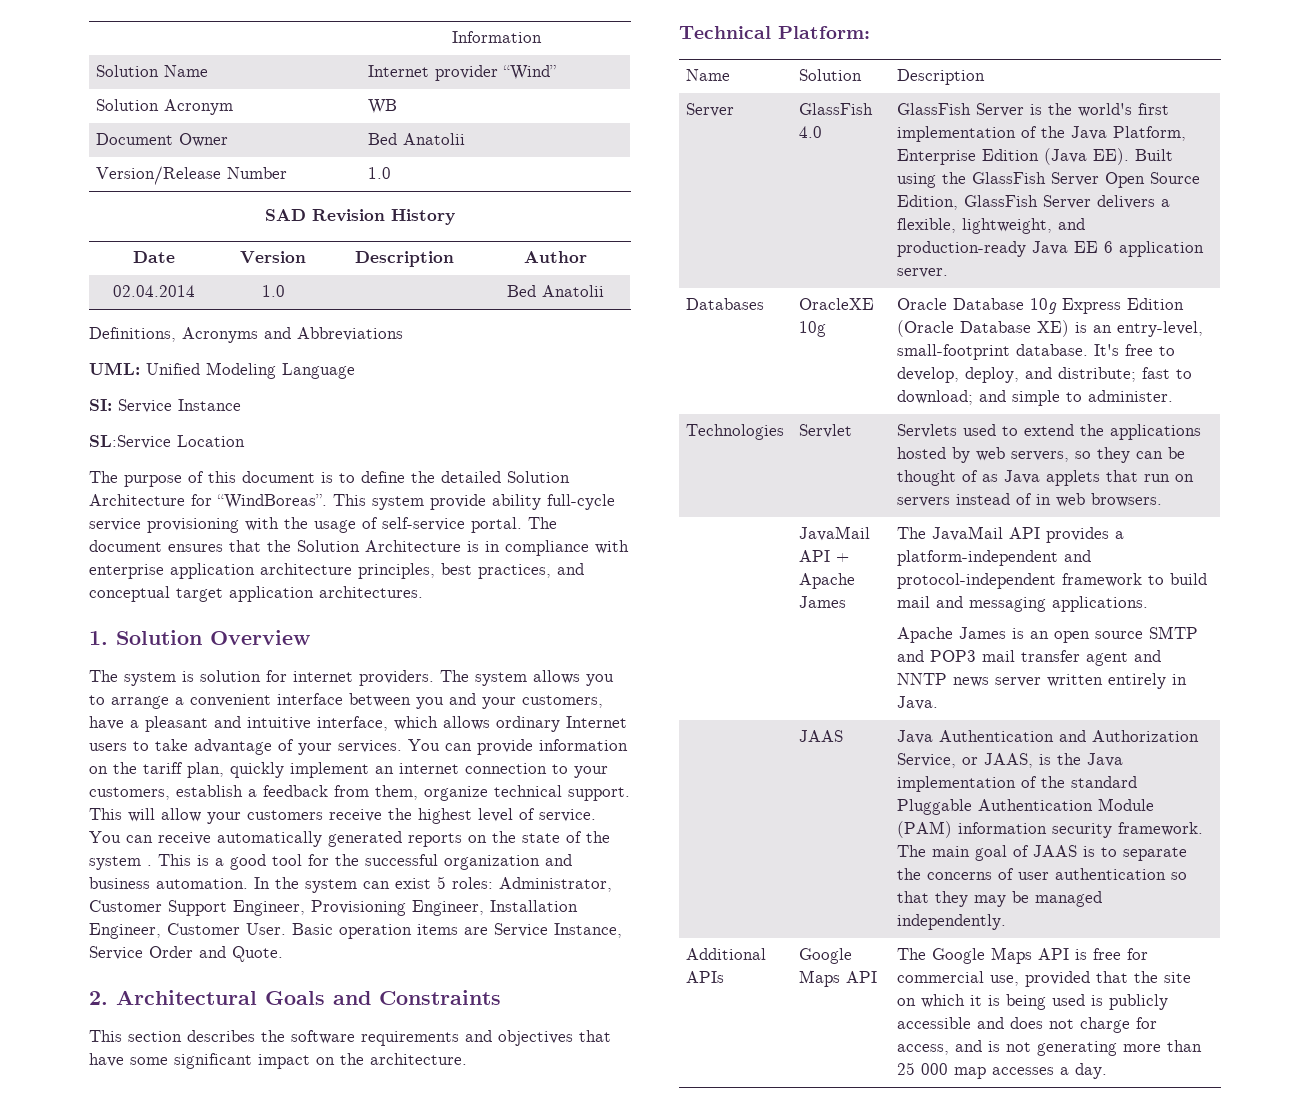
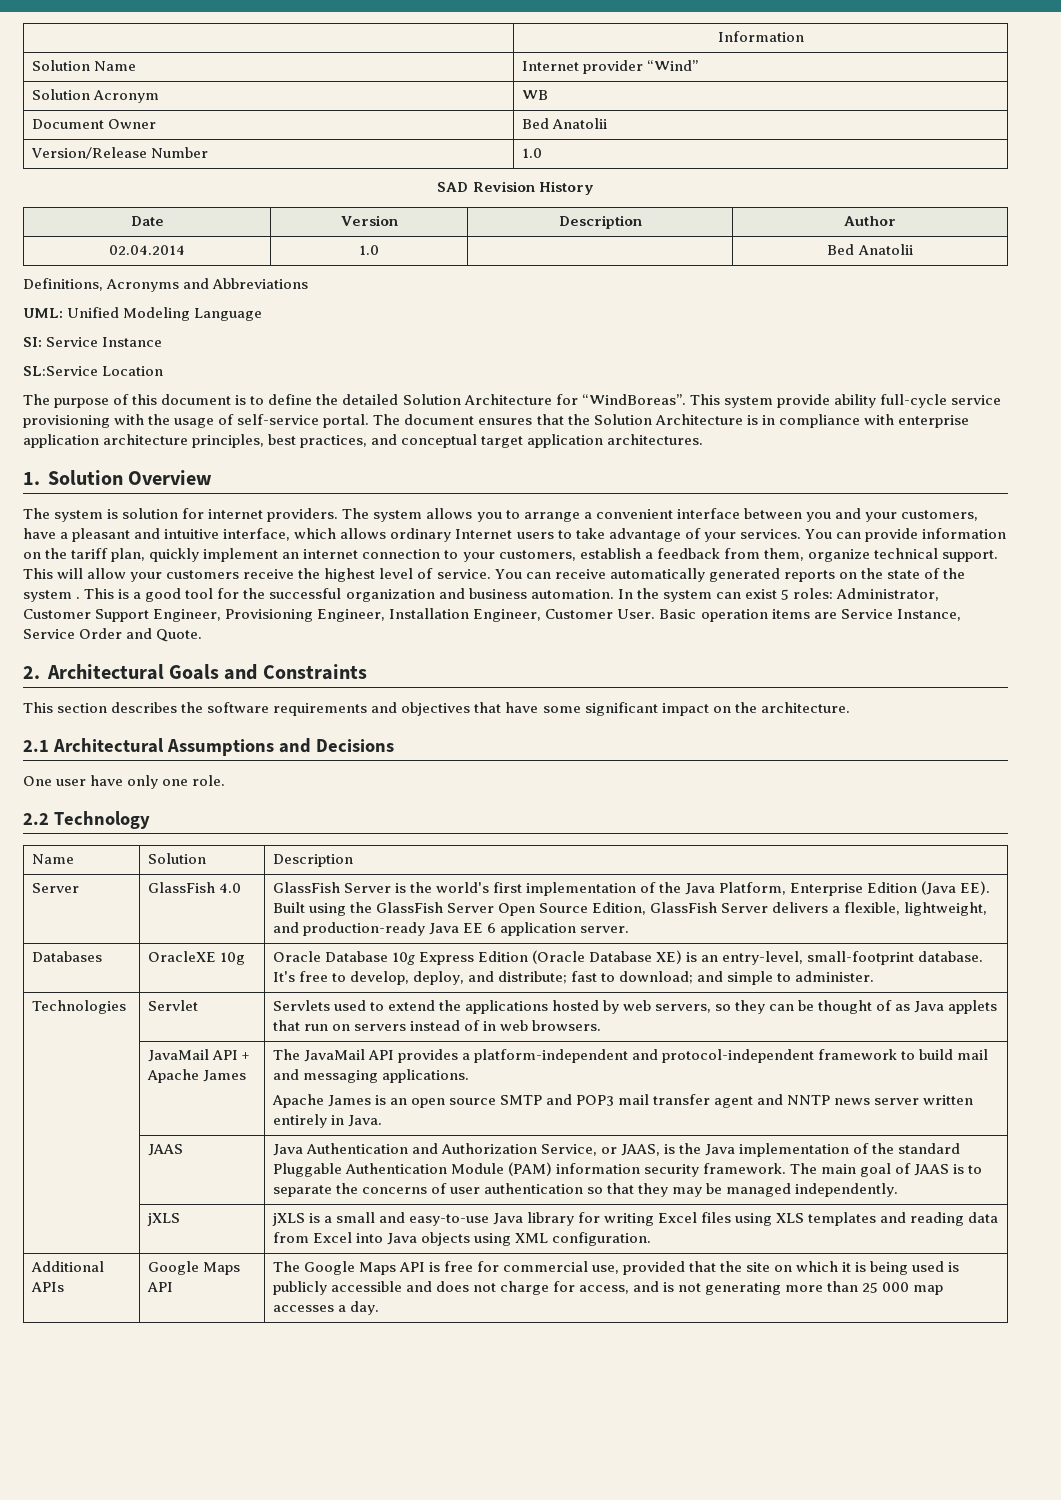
- Technical Platform:
+ 2.1 Architectural Assumptions and Decisions
+ One user have only one role.
+ 2.2 Technology
+ | jXLS | jXLS is a small and easy-to-use Java library for writing Excel files using XLS templates and reading data from Excel into Java objects using XML configuration.

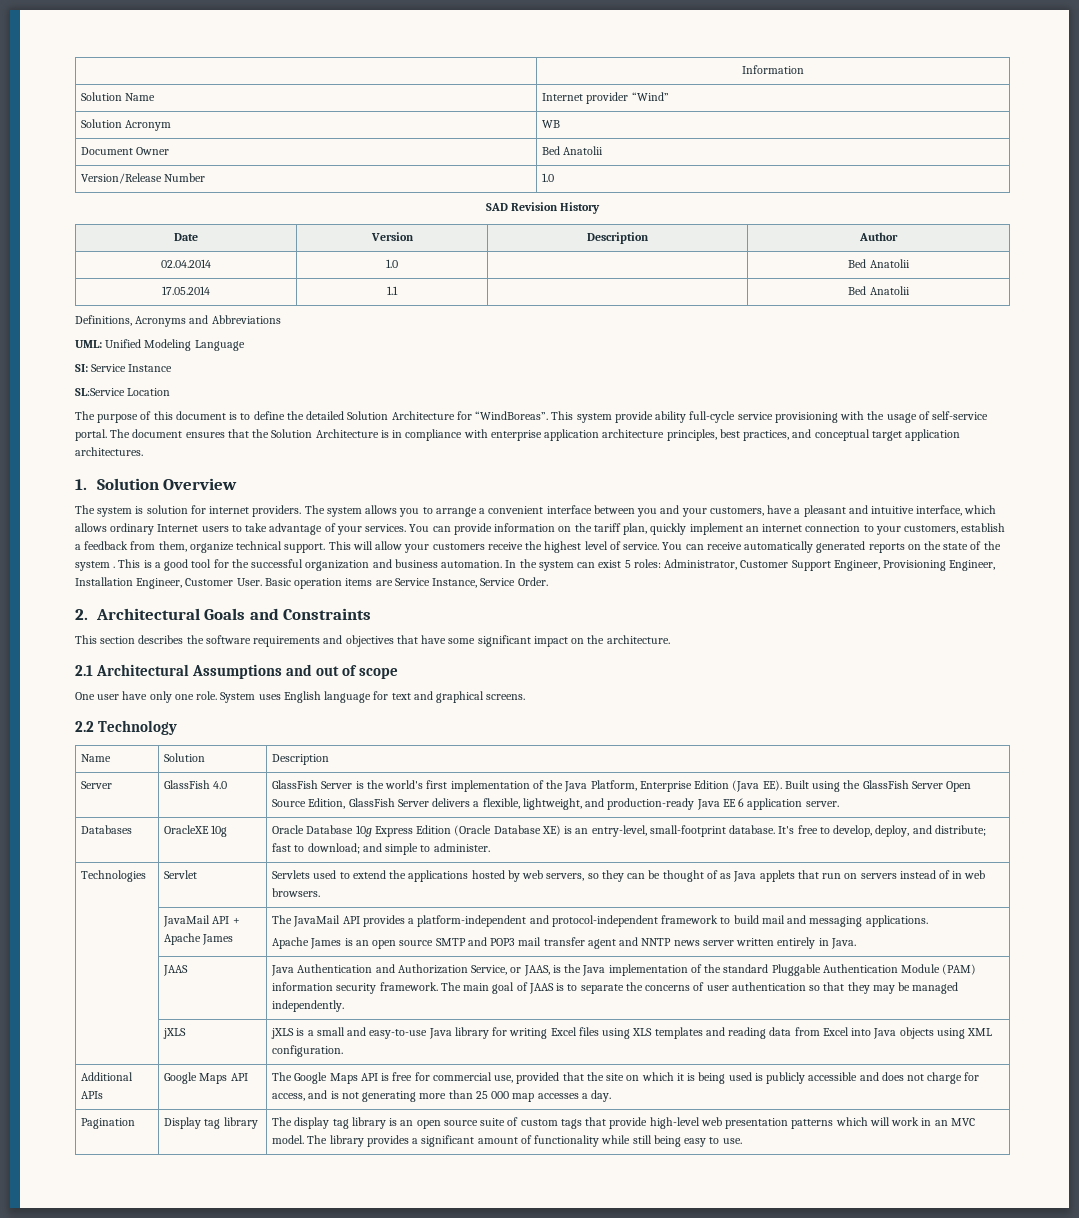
+ 17.05.2014 | 1.1 | | Bed Anatolii
- Basic operation items are Service Instance, Service Order and Quote.
+ Basic operation items are Service Instance, Service Order.
- 2.1 Architectural Assumptions and Decisions
+ 2.1 Architectural Assumptions and out of scope
+ System uses English language for text and graphical screens.
+ Pagination | Display tag library | The display tag library is an open source suite of custom tags that provide high-level web presentation patterns which will work in an MVC model. The library provides a significant amount of functionality while still being easy to use.

